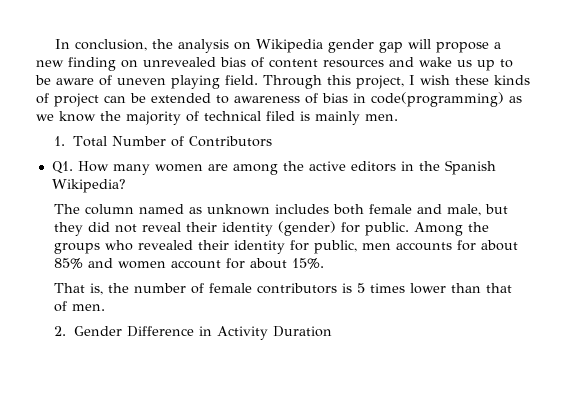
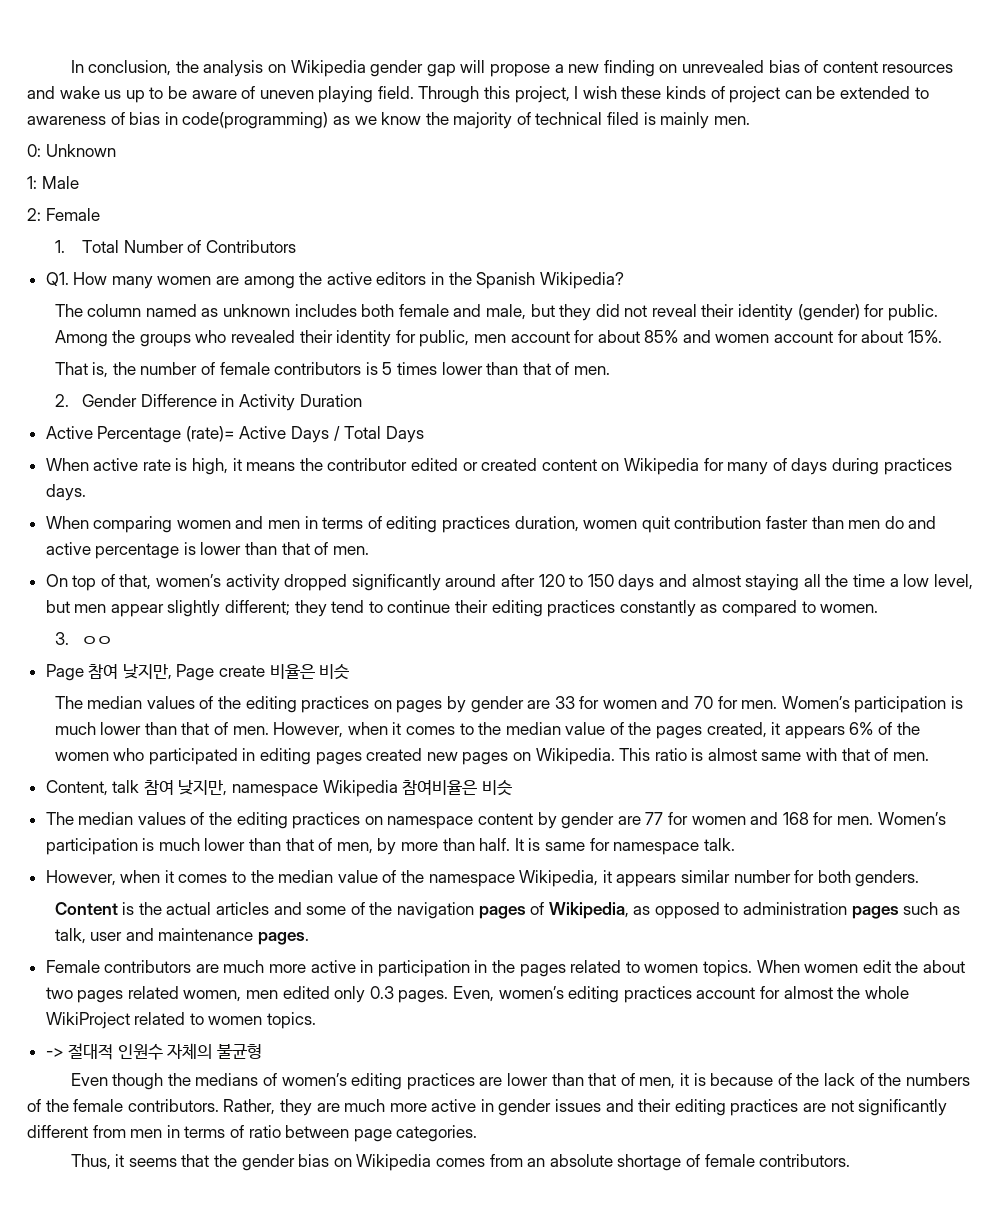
+ 0: Unknown
+ 1: Male
+ 2: Female
- Among the groups who revealed their identity for public, men accounts for about 85% and women account for about 15%.
+ Among the groups who revealed their identity for public, men account for about 85% and women account for about 15%.
+ Active Percentage (rate)= Active Days / Total Days
+ When active rate is high, it means the contributor edited or created content on Wikipedia for many of days during practices days.
+ When comparing women and men in terms of editing practices duration, women quit contribution faster than men do and active percentage is lower than that of men.
+ On top of that, women’s activity dropped significantly around after 120 to 150 days and almost staying all the time a low level, but men appear slightly different; they tend to continue their editing practices constantly as compared to women.
+ 3. ㅇㅇ
+ Page 참여 낮지만, Page create 비율은 비슷
+ The median values of the editing practices on pages by gender are 33 for women and 70 for men. Women’s participation is much lower than that of men. However, when it comes to the median value of the pages created, it appears 6% of the women who participated in editing pages created new pages on Wikipedia. This ratio is almost same with that of men.
+ Content, talk 참여 낮지만, namespace Wikipedia 참여비율은 비슷
+ The median values of the editing practices on namespace content by gender are 77 for women and 168 for men. Women’s participation is much lower than that of men, by more than half. It is same for namespace talk.
+ However, when it comes to the median value of the namespace Wikipedia, it appears similar number for both genders.
+ Content is the actual articles and some of the navigation pages of Wikipedia, as opposed to administration pages such as talk, user and maintenance pages.
+ Female contributors are much more active in participation in the pages related to women topics. When women edit the about two pages related women, men edited only 0.3 pages. Even, women’s editing practices account for almost the whole WikiProject related to women topics.
+ -> 절대적 인원수 자체의 불균형
+ Even though the medians of women’s editing practices are lower than that of men, it is because of the lack of the numbers of the female contributors. Rather, they are much more active in gender issues and their editing practices are not significantly different from men in terms of ratio between page categories.
+ Thus, it seems that the gender bias on Wikipedia comes from an absolute shortage of female contributors.

